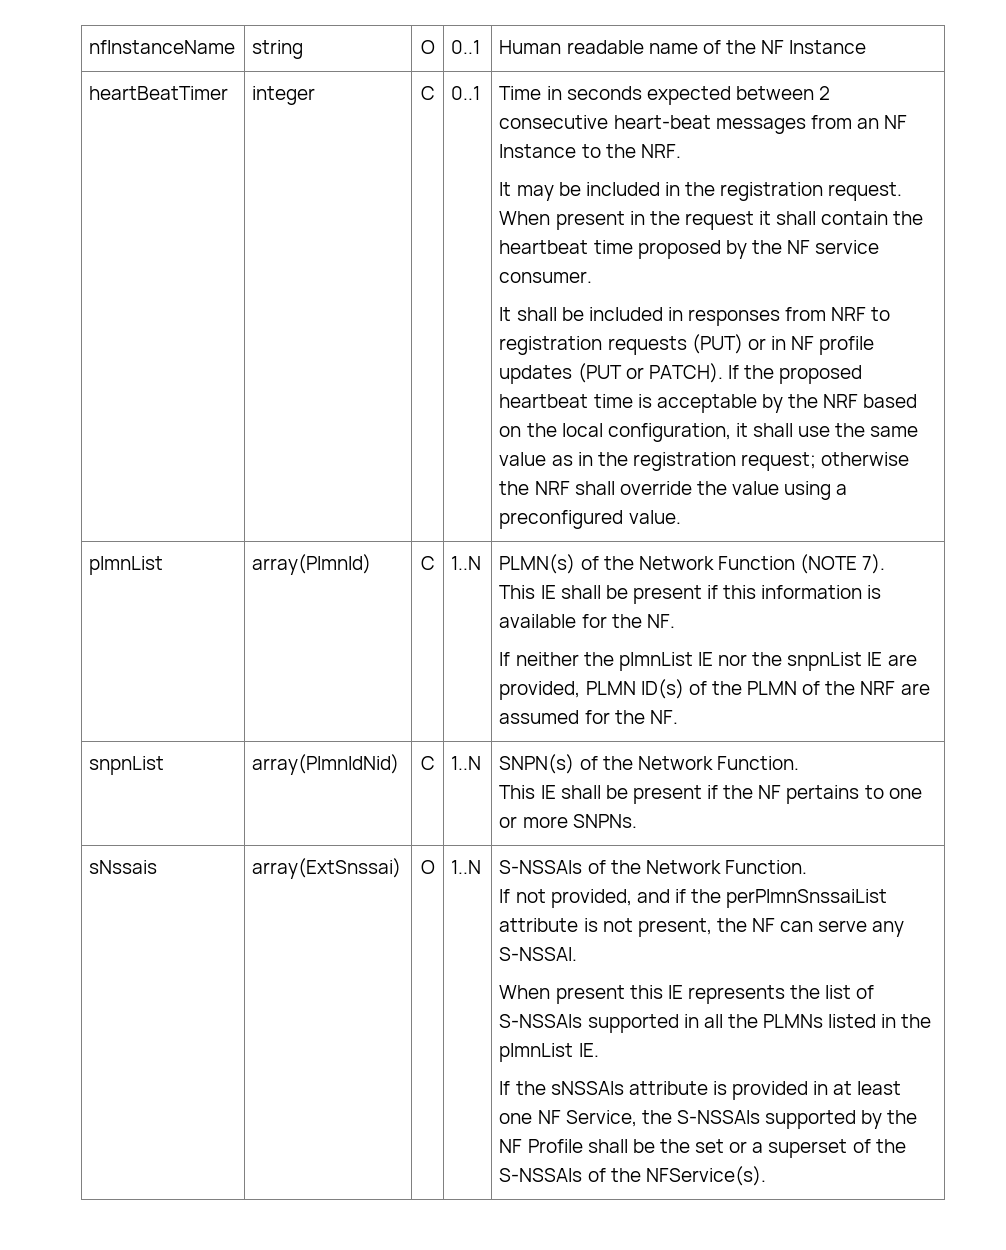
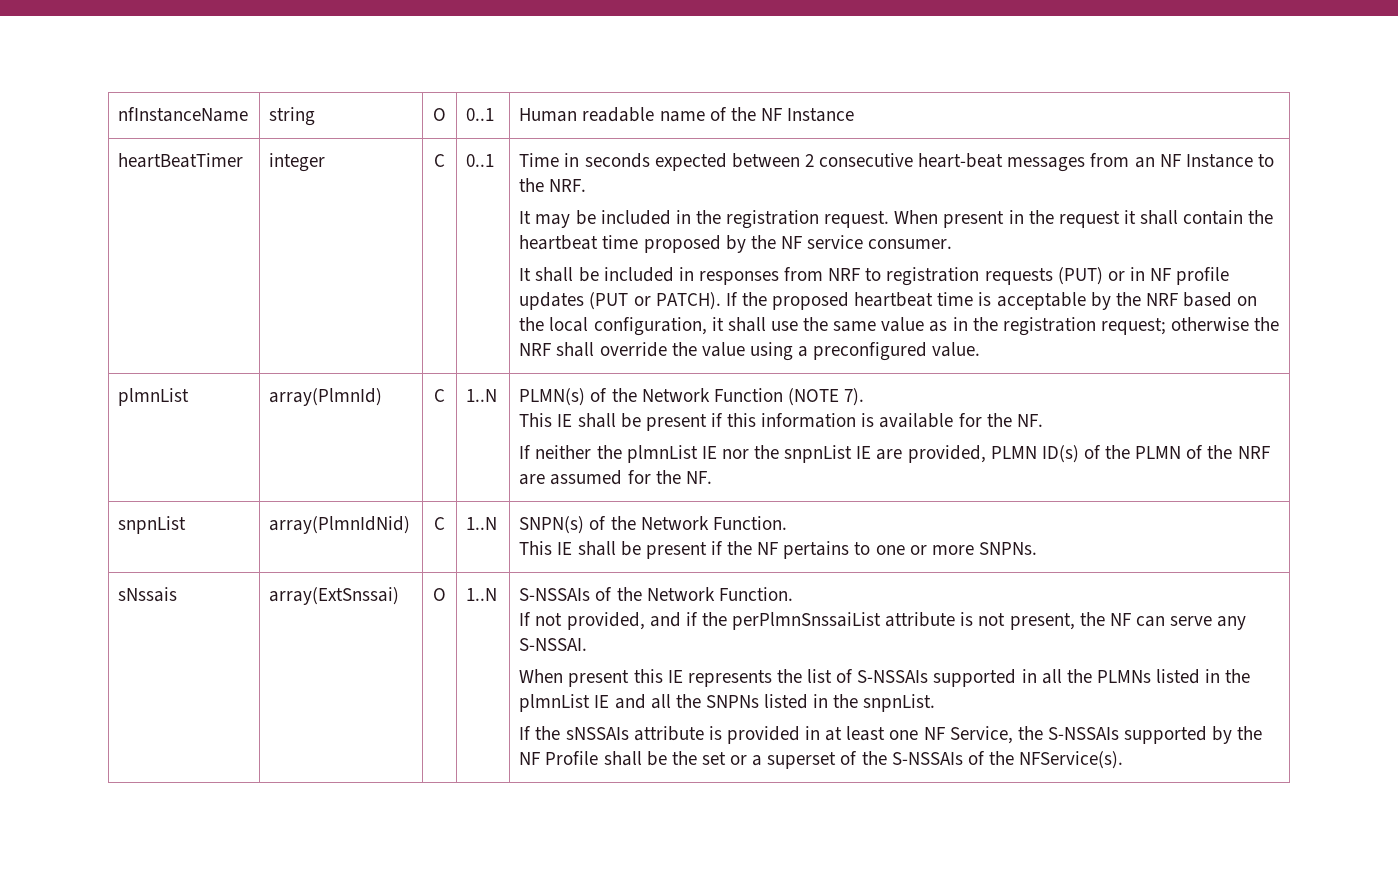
- When present this IE represents the list of S-NSSAIs supported in all the PLMNs listed in the plmnList IE.
+ When present this IE represents the list of S-NSSAIs supported in all the PLMNs listed in the plmnList IE and all the SNPNs listed in the snpnList.

